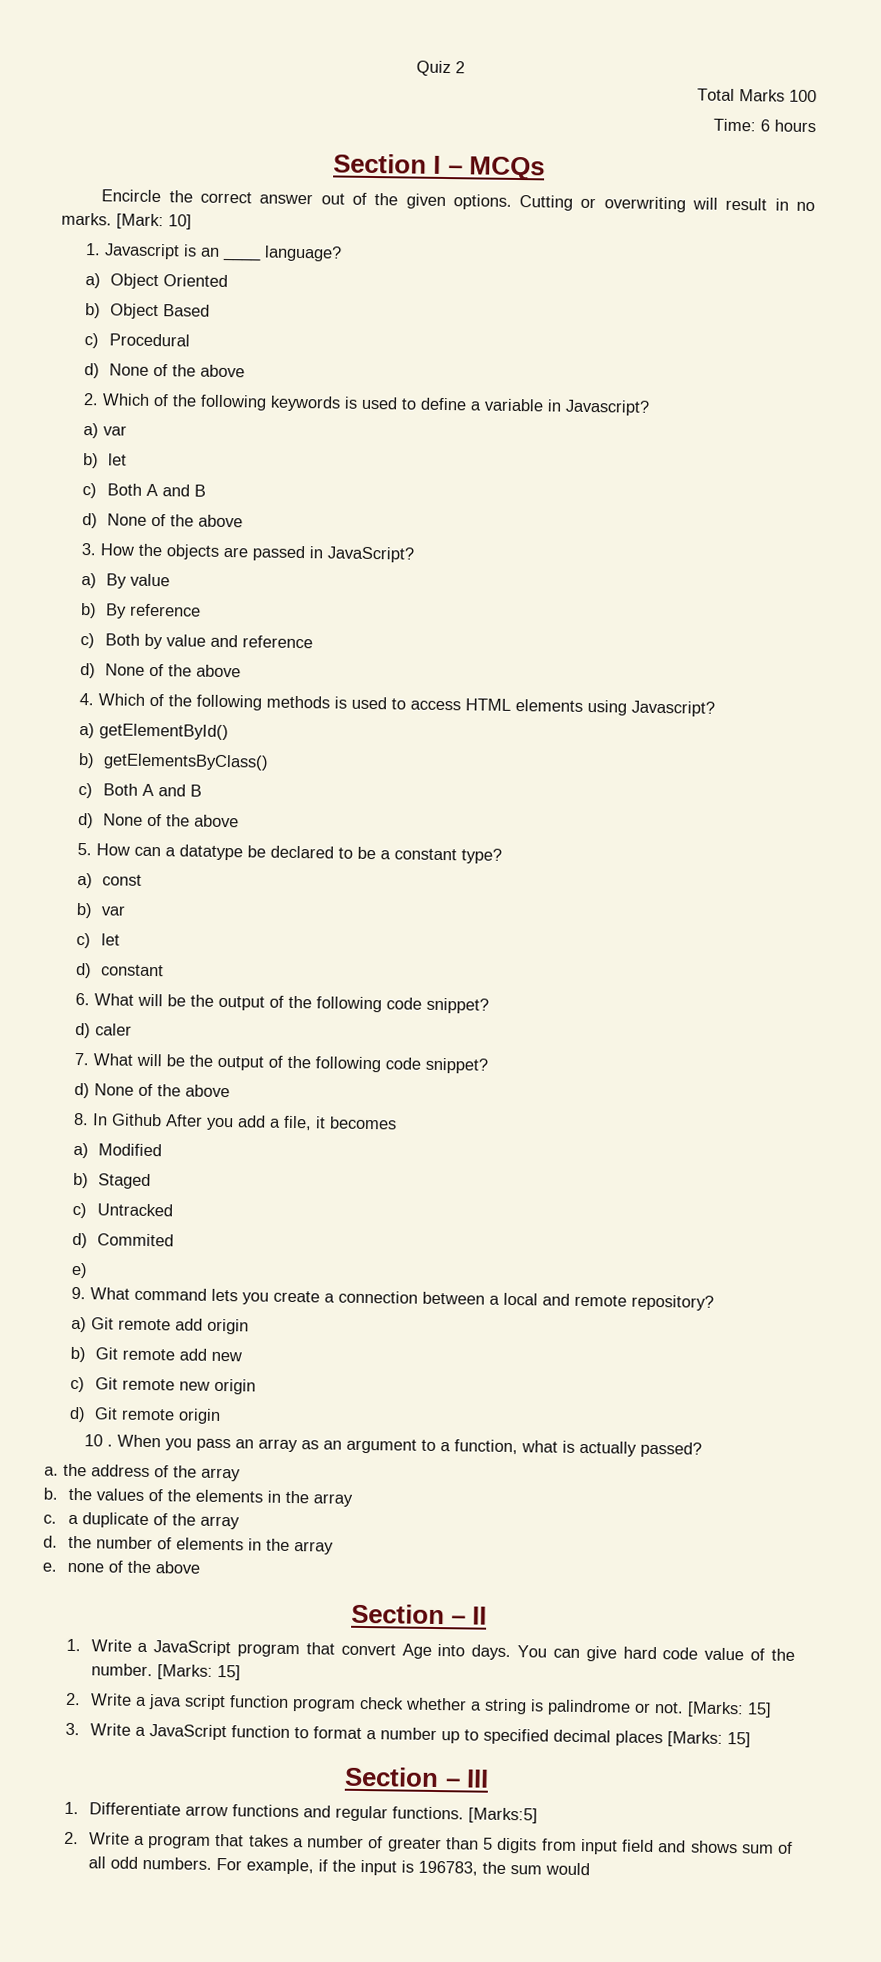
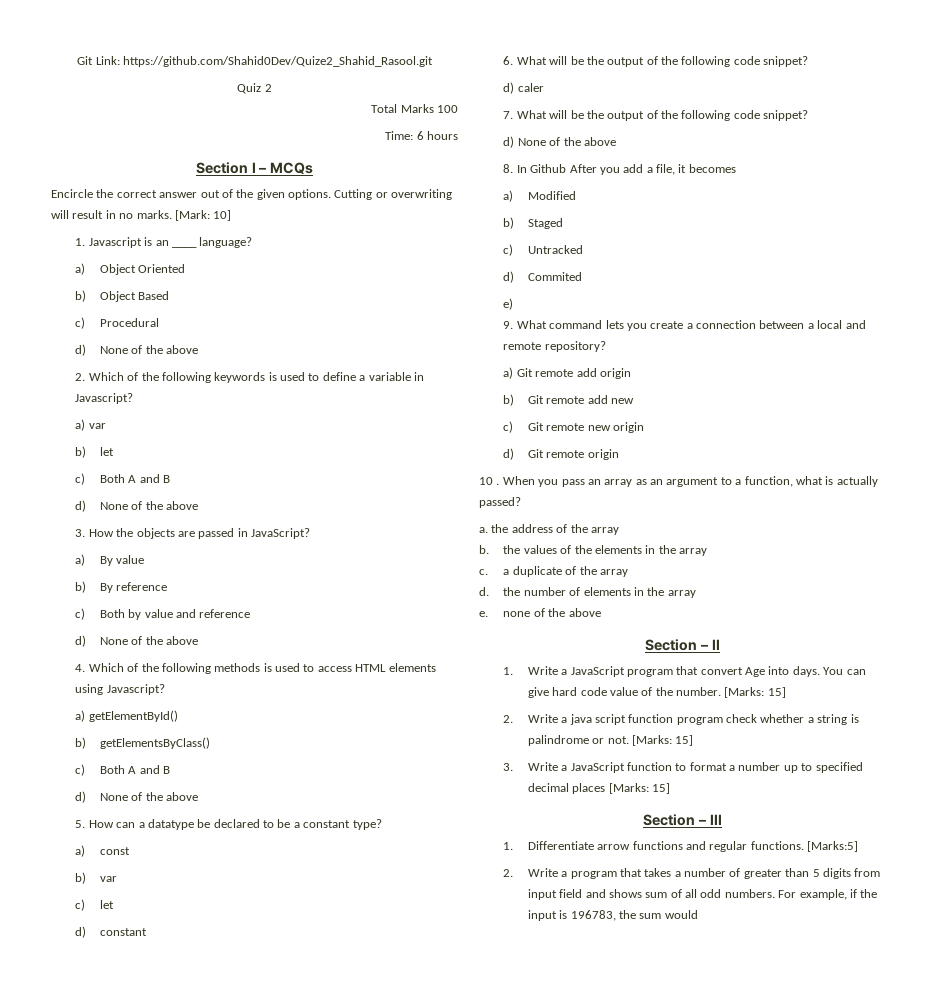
+ Git Link: https://github.com/Shahid0Dev/Quize2_Shahid_Rasool.git

